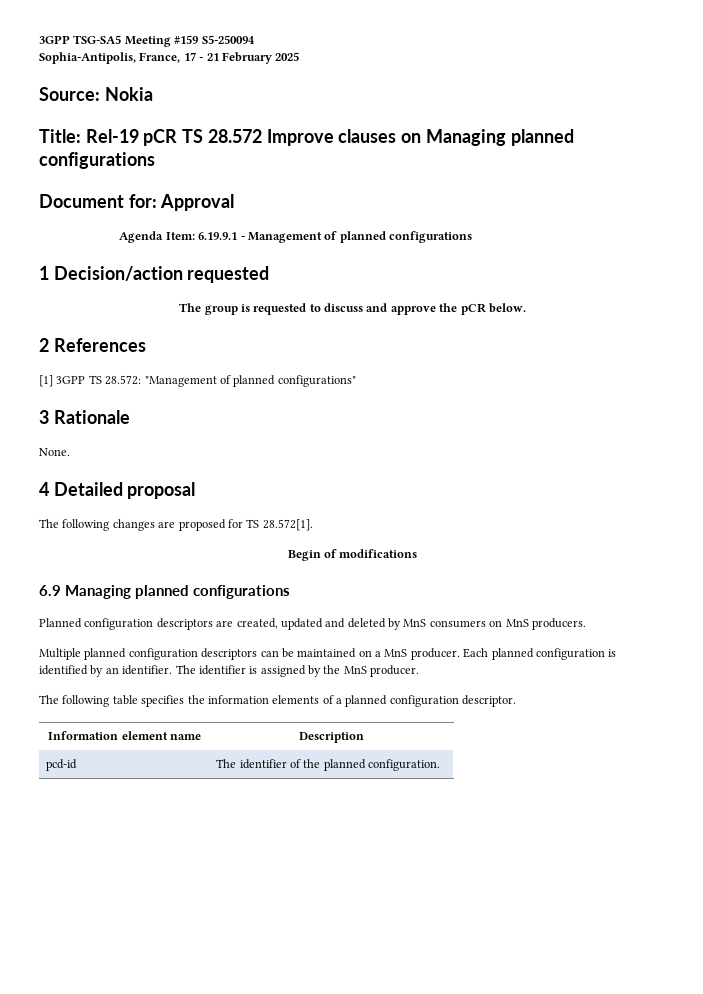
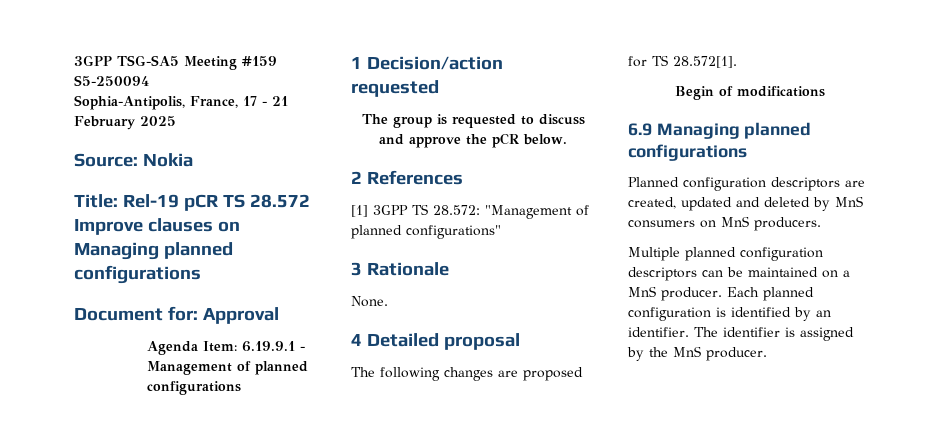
- The following table specifies the information elements of a planned configuration descriptor.
- Information element name | Description
- pcd-id | The identifier of the planned configuration.

